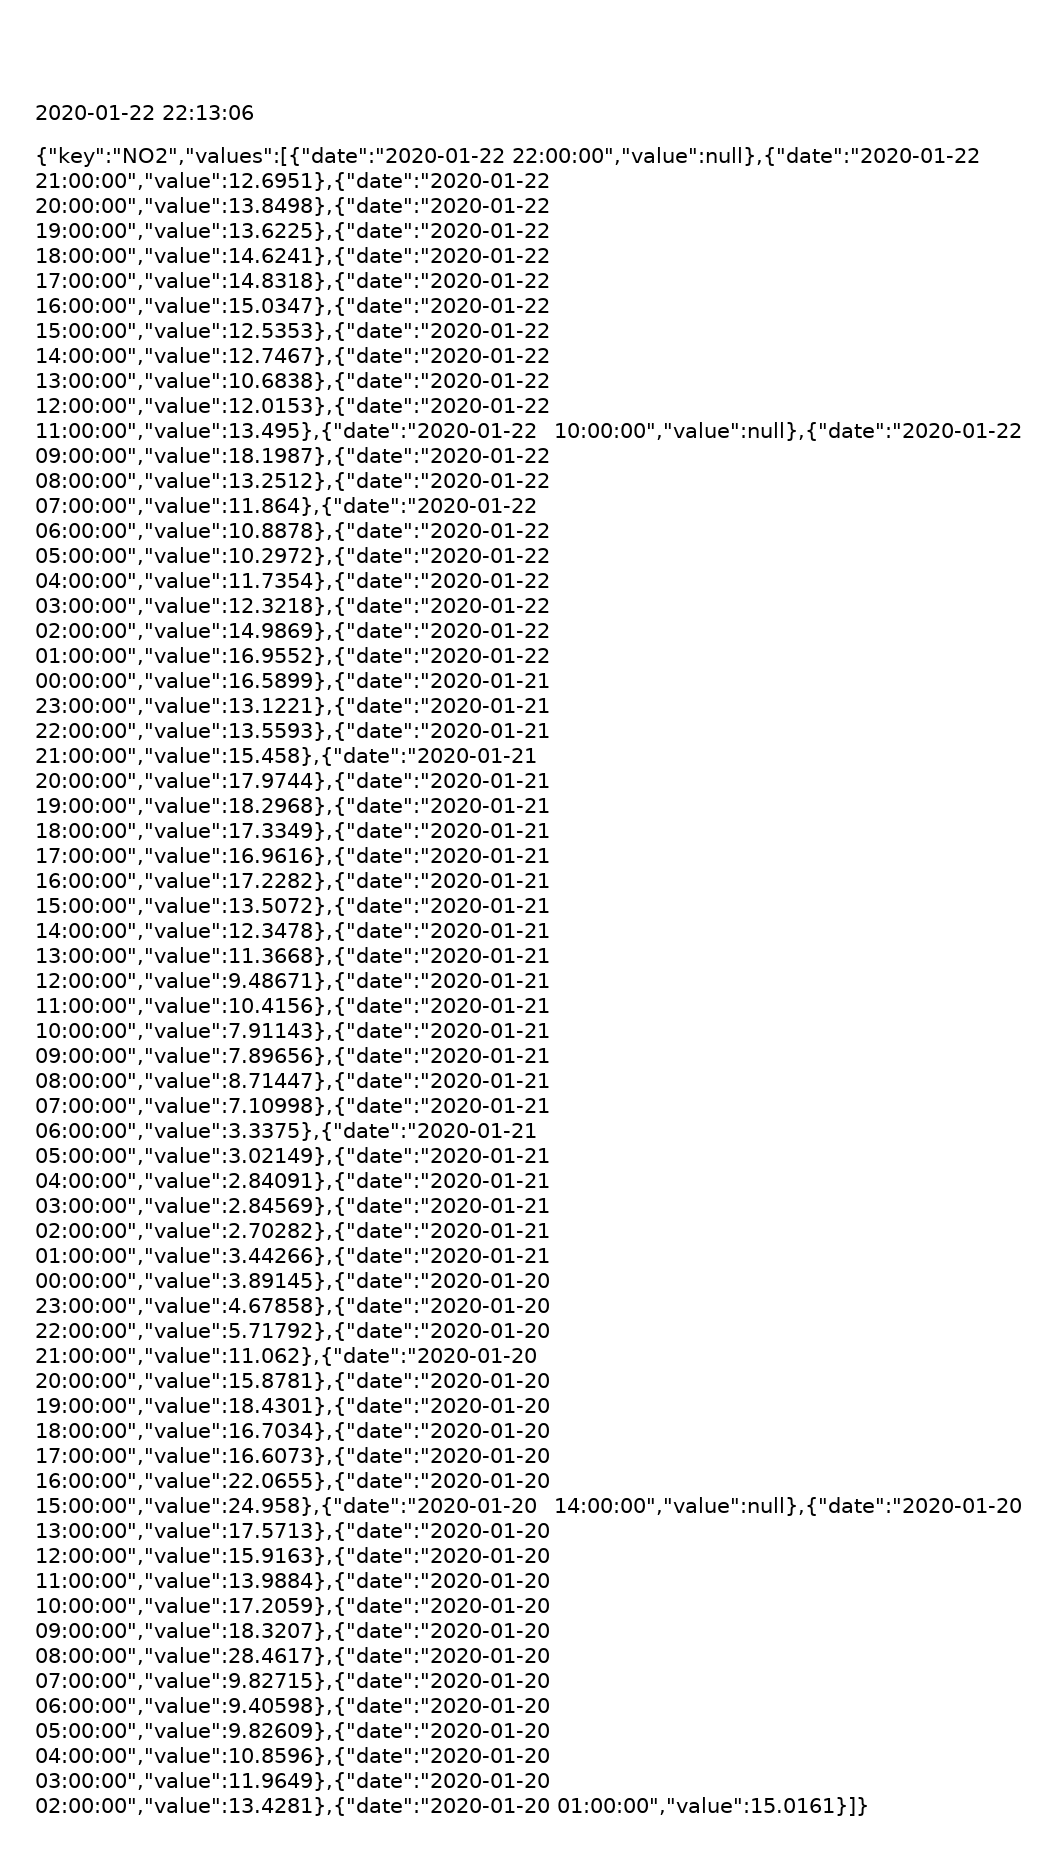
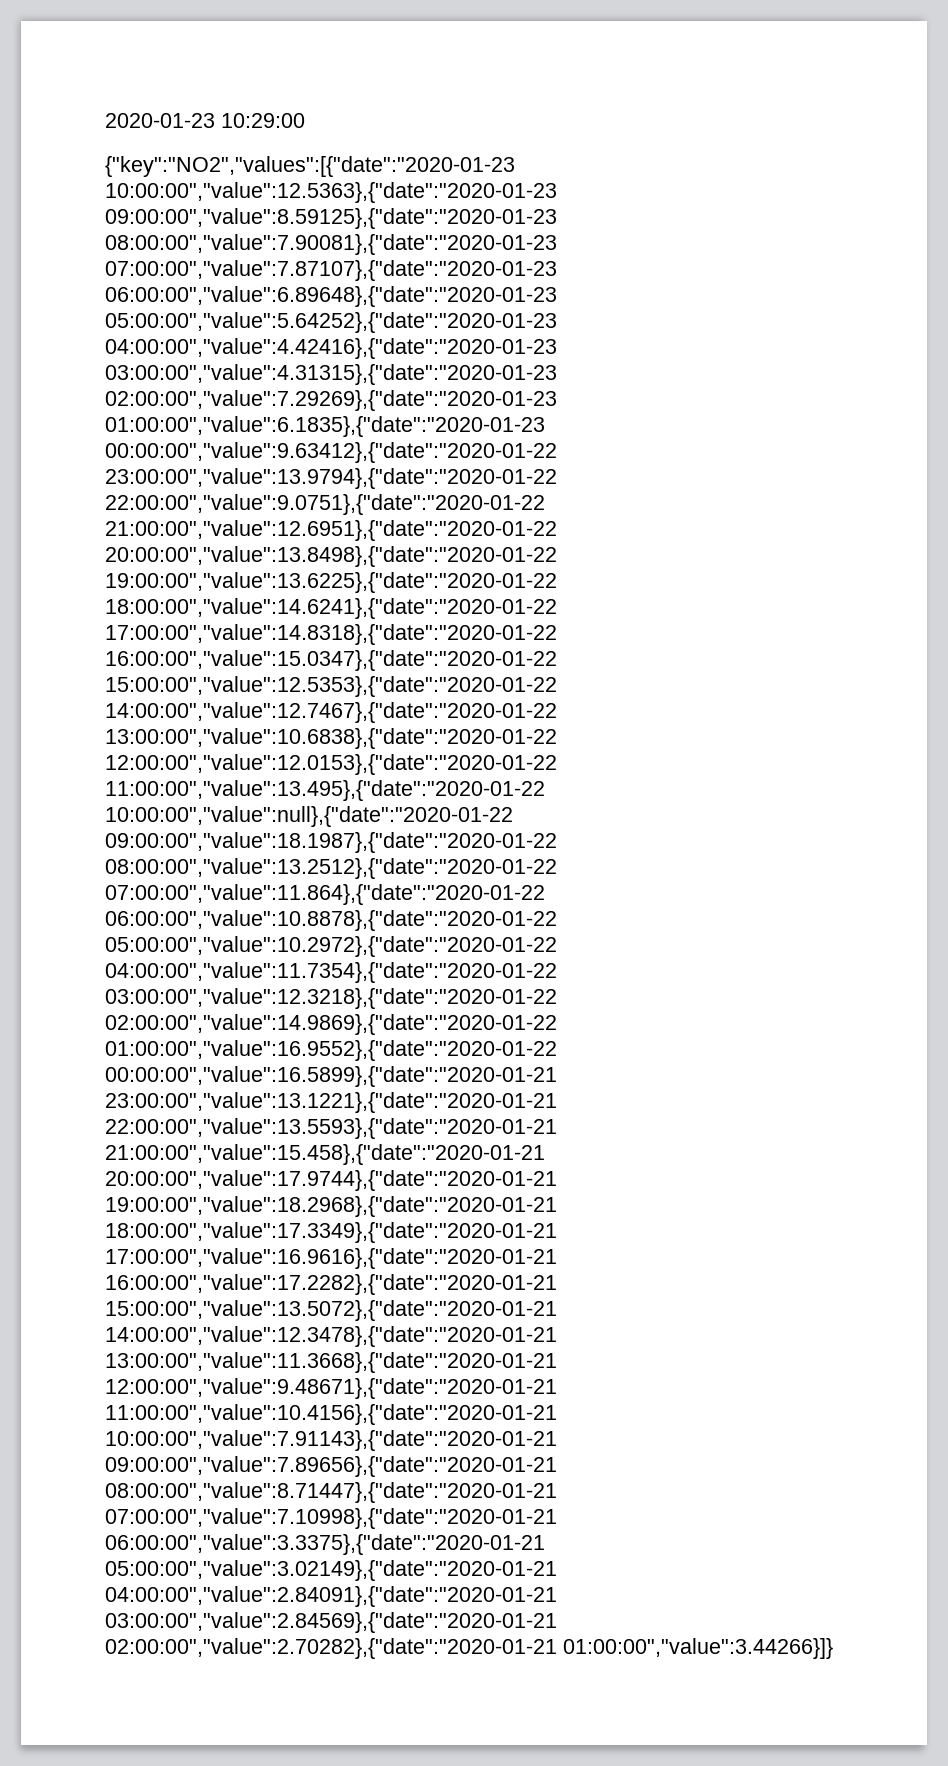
- 2020-01-22 22:13:06
- {"key":"NO2","values":[{"date":"2020-01-22 22:00:00","value":null},{"date":"2020-01-22 21:00:00","value":12.6951},{"date":"2020-01-22 20:00:00","value":13.8498},{"date":"2020-01-22 19:00:00","value":13.6225},{"date":"2020-01-22 18:00:00","value":14.6241},{"date":"2020-01-22 17:00:00","value":14.8318},{"date":"2020-01-22 16:00:00","value":15.0347},{"date":"2020-01-22 15:00:00","value":12.5353},{"date":"2020-01-22 14:00:00","value":12.7467},{"date":"2020-01-22 13:00:00","value":10.6838},{"date":"2020-01-22 12:00:00","value":12.0153},{"date":"2020-01-22 11:00:00","value":13.495},{"date":"2020-01-22 10:00:00","value":null},{"date":"2020-01-22 09:00:00","value":18.1987},{"date":"2020-01-22 08:00:00","value":13.2512},{"date":"2020-01-22 07:00:00","value":11.864},{"date":"2020-01-22 06:00:00","value":10.8878},{"date":"2020-01-22 05:00:00","value":10.2972},{"date":"2020-01-22 04:00:00","value":11.7354},{"date":"2020-01-22 03:00:00","value":12.3218},{"date":"2020-01-22 02:00:00","value":14.9869},{"date":"2020-01-22 01:00:00","value":16.9552},{"date":"2020-01-22 00:00:00","value":16.5899},{"date":"2020-01-21 23:00:00","value":13.1221},{"date":"2020-01-21 22:00:00","value":13.5593},{"date":"2020-01-21 21:00:00","value":15.458},{"date":"2020-01-21 20:00:00","value":17.9744},{"date":"2020-01-21 19:00:00","value":18.2968},{"date":"2020-01-21 18:00:00","value":17.3349},{"date":"2020-01-21 17:00:00","value":16.9616},{"date":"2020-01-21 16:00:00","value":17.2282},{"date":"2020-01-21 15:00:00","value":13.5072},{"date":"2020-01-21 14:00:00","value":12.3478},{"date":"2020-01-21 13:00:00","value":11.3668},{"date":"2020-01-21 12:00:00","value":9.48671},{"date":"2020-01-21 11:00:00","value":10.4156},{"date":"2020-01-21 10:00:00","value":7.91143},{"date":"2020-01-21 09:00:00","value":7.89656},{"date":"2020-01-21 08:00:00","value":8.71447},{"date":"2020-01-21 07:00:00","value":7.10998},{"date":"2020-01-21 06:00:00","value":3.3375},{"date":"2020-01-21 05:00:00","value":3.02149},{"date":"2020-01-21 04:00:00","value":2.84091},{"date":"2020-01-21 03:00:00","value":2.84569},{"date":"2020-01-21 02:00:00","value":2.70282},{"date":"2020-01-21 01:00:00","value":3.44266},{"date":"2020-01-21 00:00:00","value":3.89145},{"date":"2020-01-20 23:00:00","value":4.67858},{"date":"2020-01-20 22:00:00","value":5.71792},{"date":"2020-01-20 21:00:00","value":11.062},{"date":"2020-01-20 20:00:00","value":15.8781},{"date":"2020-01-20 19:00:00","value":18.4301},{"date":"2020-01-20 18:00:00","value":16.7034},{"date":"2020-01-20 17:00:00","value":16.6073},{"date":"2020-01-20 16:00:00","value":22.0655},{"date":"2020-01-20 15:00:00","value":24.958},{"date":"2020-01-20 14:00:00","value":null},{"date":"2020-01-20 13:00:00","value":17.5713},{"date":"2020-01-20 12:00:00","value":15.9163},{"date":"2020-01-20 11:00:00","value":13.9884},{"date":"2020-01-20 10:00:00","value":17.2059},{"date":"2020-01-20 09:00:00","value":18.3207},{"date":"2020-01-20 08:00:00","value":28.4617},{"date":"2020-01-20 07:00:00","value":9.82715},{"date":"2020-01-20 06:00:00","value":9.40598},{"date":"2020-01-20 05:00:00","value":9.82609},{"date":"2020-01-20 04:00:00","value":10.8596},{"date":"2020-01-20 03:00:00","value":11.9649},{"date":"2020-01-20 02:00:00","value":13.4281},{"date":"2020-01-20 01:00:00","value":15.0161}]}
+ 2020-01-23 10:29:00
+ {"key":"NO2","values":[{"date":"2020-01-23 10:00:00","value":12.5363},{"date":"2020-01-23 09:00:00","value":8.59125},{"date":"2020-01-23 08:00:00","value":7.90081},{"date":"2020-01-23 07:00:00","value":7.87107},{"date":"2020-01-23 06:00:00","value":6.89648},{"date":"2020-01-23 05:00:00","value":5.64252},{"date":"2020-01-23 04:00:00","value":4.42416},{"date":"2020-01-23 03:00:00","value":4.31315},{"date":"2020-01-23 02:00:00","value":7.29269},{"date":"2020-01-23 01:00:00","value":6.1835},{"date":"2020-01-23 00:00:00","value":9.63412},{"date":"2020-01-22 23:00:00","value":13.9794},{"date":"2020-01-22 22:00:00","value":9.0751},{"date":"2020-01-22 21:00:00","value":12.6951},{"date":"2020-01-22 20:00:00","value":13.8498},{"date":"2020-01-22 19:00:00","value":13.6225},{"date":"2020-01-22 18:00:00","value":14.6241},{"date":"2020-01-22 17:00:00","value":14.8318},{"date":"2020-01-22 16:00:00","value":15.0347},{"date":"2020-01-22 15:00:00","value":12.5353},{"date":"2020-01-22 14:00:00","value":12.7467},{"date":"2020-01-22 13:00:00","value":10.6838},{"date":"2020-01-22 12:00:00","value":12.0153},{"date":"2020-01-22 11:00:00","value":13.495},{"date":"2020-01-22 10:00:00","value":null},{"date":"2020-01-22 09:00:00","value":18.1987},{"date":"2020-01-22 08:00:00","value":13.2512},{"date":"2020-01-22 07:00:00","value":11.864},{"date":"2020-01-22 06:00:00","value":10.8878},{"date":"2020-01-22 05:00:00","value":10.2972},{"date":"2020-01-22 04:00:00","value":11.7354},{"date":"2020-01-22 03:00:00","value":12.3218},{"date":"2020-01-22 02:00:00","value":14.9869},{"date":"2020-01-22 01:00:00","value":16.9552},{"date":"2020-01-22 00:00:00","value":16.5899},{"date":"2020-01-21 23:00:00","value":13.1221},{"date":"2020-01-21 22:00:00","value":13.5593},{"date":"2020-01-21 21:00:00","value":15.458},{"date":"2020-01-21 20:00:00","value":17.9744},{"date":"2020-01-21 19:00:00","value":18.2968},{"date":"2020-01-21 18:00:00","value":17.3349},{"date":"2020-01-21 17:00:00","value":16.9616},{"date":"2020-01-21 16:00:00","value":17.2282},{"date":"2020-01-21 15:00:00","value":13.5072},{"date":"2020-01-21 14:00:00","value":12.3478},{"date":"2020-01-21 13:00:00","value":11.3668},{"date":"2020-01-21 12:00:00","value":9.48671},{"date":"2020-01-21 11:00:00","value":10.4156},{"date":"2020-01-21 10:00:00","value":7.91143},{"date":"2020-01-21 09:00:00","value":7.89656},{"date":"2020-01-21 08:00:00","value":8.71447},{"date":"2020-01-21 07:00:00","value":7.10998},{"date":"2020-01-21 06:00:00","value":3.3375},{"date":"2020-01-21 05:00:00","value":3.02149},{"date":"2020-01-21 04:00:00","value":2.84091},{"date":"2020-01-21 03:00:00","value":2.84569},{"date":"2020-01-21 02:00:00","value":2.70282},{"date":"2020-01-21 01:00:00","value":3.44266}]}

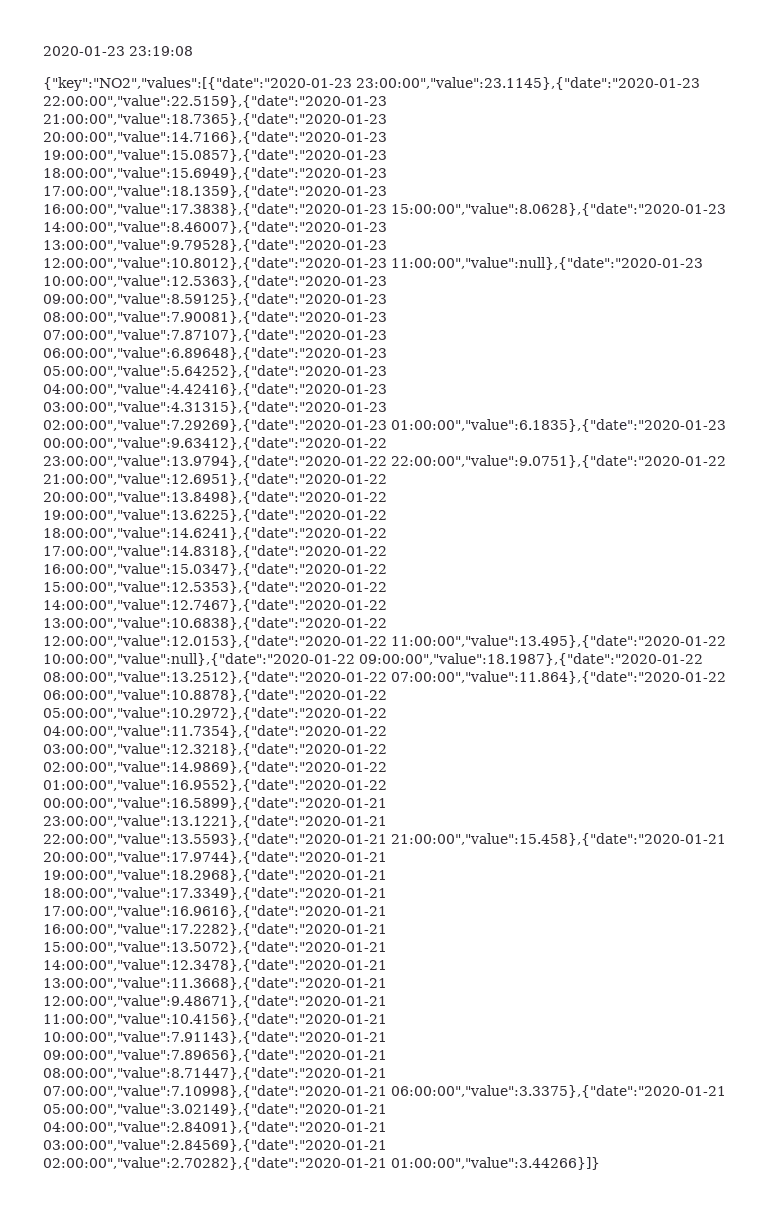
- 2020-01-23 10:29:00
+ 2020-01-23 23:19:08
- {"key":"NO2","values":[{"date":"2020-01-23 10:00:00","value":12.5363},{"date":"2020-01-23 09:00:00","value":8.59125},{"date":"2020-01-23 08:00:00","value":7.90081},{"date":"2020-01-23 07:00:00","value":7.87107},{"date":"2020-01-23 06:00:00","value":6.89648},{"date":"2020-01-23 05:00:00","value":5.64252},{"date":"2020-01-23 04:00:00","value":4.42416},{"date":"2020-01-23 03:00:00","value":4.31315},{"date":"2020-01-23 02:00:00","value":7.29269},{"date":"2020-01-23 01:00:00","value":6.1835},{"date":"2020-01-23 00:00:00","value":9.63412},{"date":"2020-01-22 23:00:00","value":13.9794},{"date":"2020-01-22 22:00:00","value":9.0751},{"date":"2020-01-22 21:00:00","value":12.6951},{"date":"2020-01-22 20:00:00","value":13.8498},{"date":"2020-01-22 19:00:00","value":13.6225},{"date":"2020-01-22 18:00:00","value":14.6241},{"date":"2020-01-22 17:00:00","value":14.8318},{"date":"2020-01-22 16:00:00","value":15.0347},{"date":"2020-01-22 15:00:00","value":12.5353},{"date":"2020-01-22 14:00:00","value":12.7467},{"date":"2020-01-22 13:00:00","value":10.6838},{"date":"2020-01-22 12:00:00","value":12.0153},{"date":"2020-01-22 11:00:00","value":13.495},{"date":"2020-01-22 10:00:00","value":null},{"date":"2020-01-22 09:00:00","value":18.1987},{"date":"2020-01-22 08:00:00","value":13.2512},{"date":"2020-01-22 07:00:00","value":11.864},{"date":"2020-01-22 06:00:00","value":10.8878},{"date":"2020-01-22 05:00:00","value":10.2972},{"date":"2020-01-22 04:00:00","value":11.7354},{"date":"2020-01-22 03:00:00","value":12.3218},{"date":"2020-01-22 02:00:00","value":14.9869},{"date":"2020-01-22 01:00:00","value":16.9552},{"date":"2020-01-22 00:00:00","value":16.5899},{"date":"2020-01-21 23:00:00","value":13.1221},{"date":"2020-01-21 22:00:00","value":13.5593},{"date":"2020-01-21 21:00:00","value":15.458},{"date":"2020-01-21 20:00:00","value":17.9744},{"date":"2020-01-21 19:00:00","value":18.2968},{"date":"2020-01-21 18:00:00","value":17.3349},{"date":"2020-01-21 17:00:00","value":16.9616},{"date":"2020-01-21 16:00:00","value":17.2282},{"date":"2020-01-21 15:00:00","value":13.5072},{"date":"2020-01-21 14:00:00","value":12.3478},{"date":"2020-01-21 13:00:00","value":11.3668},{"date":"2020-01-21 12:00:00","value":9.48671},{"date":"2020-01-21 11:00:00","value":10.4156},{"date":"2020-01-21 10:00:00","value":7.91143},{"date":"2020-01-21 09:00:00","value":7.89656},{"date":"2020-01-21 08:00:00","value":8.71447},{"date":"2020-01-21 07:00:00","value":7.10998},{"date":"2020-01-21 06:00:00","value":3.3375},{"date":"2020-01-21 05:00:00","value":3.02149},{"date":"2020-01-21 04:00:00","value":2.84091},{"date":"2020-01-21 03:00:00","value":2.84569},{"date":"2020-01-21 02:00:00","value":2.70282},{"date":"2020-01-21 01:00:00","value":3.44266}]}
+ {"key":"NO2","values":[{"date":"2020-01-23 23:00:00","value":23.1145},{"date":"2020-01-23 22:00:00","value":22.5159},{"date":"2020-01-23 21:00:00","value":18.7365},{"date":"2020-01-23 20:00:00","value":14.7166},{"date":"2020-01-23 19:00:00","value":15.0857},{"date":"2020-01-23 18:00:00","value":15.6949},{"date":"2020-01-23 17:00:00","value":18.1359},{"date":"2020-01-23 16:00:00","value":17.3838},{"date":"2020-01-23 15:00:00","value":8.0628},{"date":"2020-01-23 14:00:00","value":8.46007},{"date":"2020-01-23 13:00:00","value":9.79528},{"date":"2020-01-23 12:00:00","value":10.8012},{"date":"2020-01-23 11:00:00","value":null},{"date":"2020-01-23 10:00:00","value":12.5363},{"date":"2020-01-23 09:00:00","value":8.59125},{"date":"2020-01-23 08:00:00","value":7.90081},{"date":"2020-01-23 07:00:00","value":7.87107},{"date":"2020-01-23 06:00:00","value":6.89648},{"date":"2020-01-23 05:00:00","value":5.64252},{"date":"2020-01-23 04:00:00","value":4.42416},{"date":"2020-01-23 03:00:00","value":4.31315},{"date":"2020-01-23 02:00:00","value":7.29269},{"date":"2020-01-23 01:00:00","value":6.1835},{"date":"2020-01-23 00:00:00","value":9.63412},{"date":"2020-01-22 23:00:00","value":13.9794},{"date":"2020-01-22 22:00:00","value":9.0751},{"date":"2020-01-22 21:00:00","value":12.6951},{"date":"2020-01-22 20:00:00","value":13.8498},{"date":"2020-01-22 19:00:00","value":13.6225},{"date":"2020-01-22 18:00:00","value":14.6241},{"date":"2020-01-22 17:00:00","value":14.8318},{"date":"2020-01-22 16:00:00","value":15.0347},{"date":"2020-01-22 15:00:00","value":12.5353},{"date":"2020-01-22 14:00:00","value":12.7467},{"date":"2020-01-22 13:00:00","value":10.6838},{"date":"2020-01-22 12:00:00","value":12.0153},{"date":"2020-01-22 11:00:00","value":13.495},{"date":"2020-01-22 10:00:00","value":null},{"date":"2020-01-22 09:00:00","value":18.1987},{"date":"2020-01-22 08:00:00","value":13.2512},{"date":"2020-01-22 07:00:00","value":11.864},{"date":"2020-01-22 06:00:00","value":10.8878},{"date":"2020-01-22 05:00:00","value":10.2972},{"date":"2020-01-22 04:00:00","value":11.7354},{"date":"2020-01-22 03:00:00","value":12.3218},{"date":"2020-01-22 02:00:00","value":14.9869},{"date":"2020-01-22 01:00:00","value":16.9552},{"date":"2020-01-22 00:00:00","value":16.5899},{"date":"2020-01-21 23:00:00","value":13.1221},{"date":"2020-01-21 22:00:00","value":13.5593},{"date":"2020-01-21 21:00:00","value":15.458},{"date":"2020-01-21 20:00:00","value":17.9744},{"date":"2020-01-21 19:00:00","value":18.2968},{"date":"2020-01-21 18:00:00","value":17.3349},{"date":"2020-01-21 17:00:00","value":16.9616},{"date":"2020-01-21 16:00:00","value":17.2282},{"date":"2020-01-21 15:00:00","value":13.5072},{"date":"2020-01-21 14:00:00","value":12.3478},{"date":"2020-01-21 13:00:00","value":11.3668},{"date":"2020-01-21 12:00:00","value":9.48671},{"date":"2020-01-21 11:00:00","value":10.4156},{"date":"2020-01-21 10:00:00","value":7.91143},{"date":"2020-01-21 09:00:00","value":7.89656},{"date":"2020-01-21 08:00:00","value":8.71447},{"date":"2020-01-21 07:00:00","value":7.10998},{"date":"2020-01-21 06:00:00","value":3.3375},{"date":"2020-01-21 05:00:00","value":3.02149},{"date":"2020-01-21 04:00:00","value":2.84091},{"date":"2020-01-21 03:00:00","value":2.84569},{"date":"2020-01-21 02:00:00","value":2.70282},{"date":"2020-01-21 01:00:00","value":3.44266}]}

